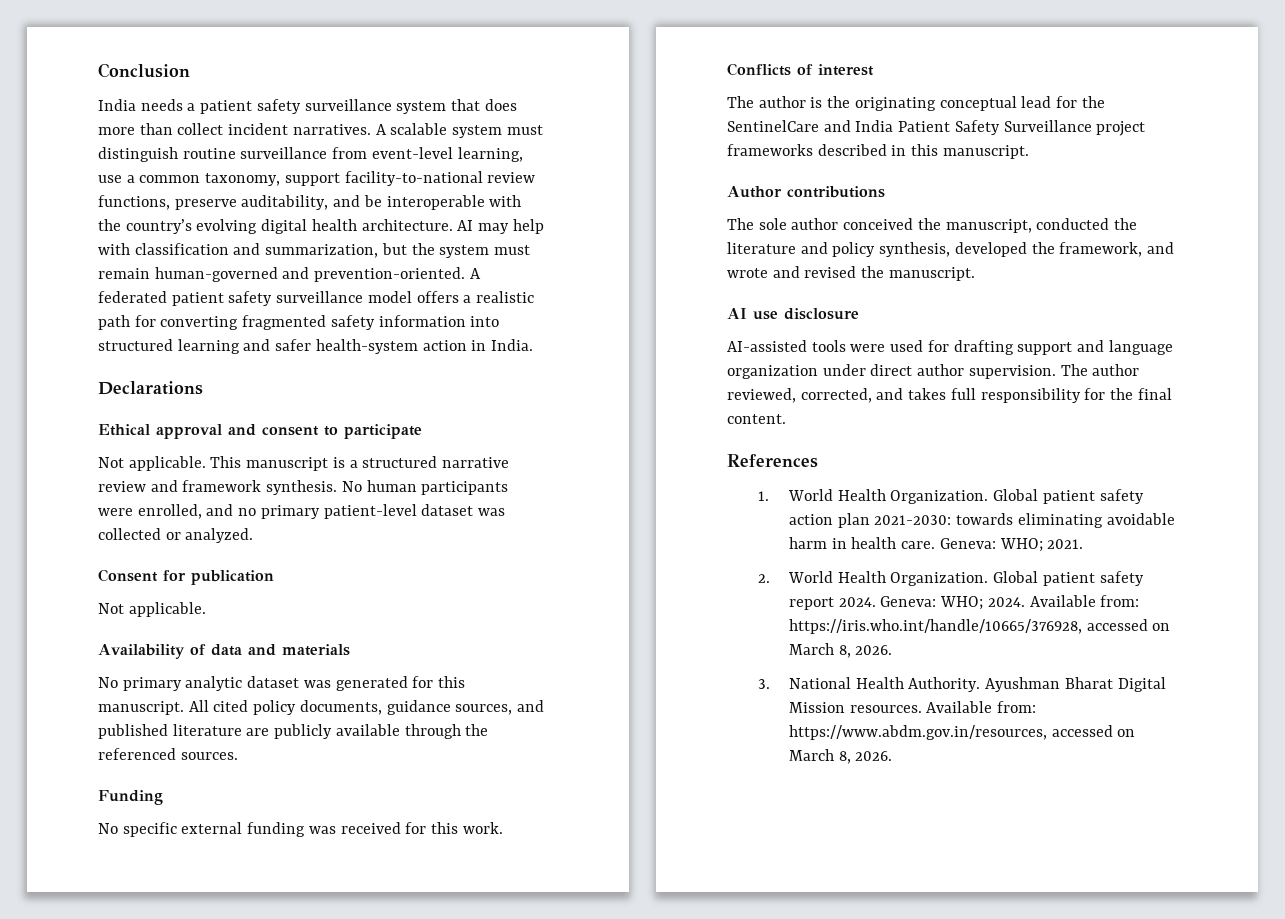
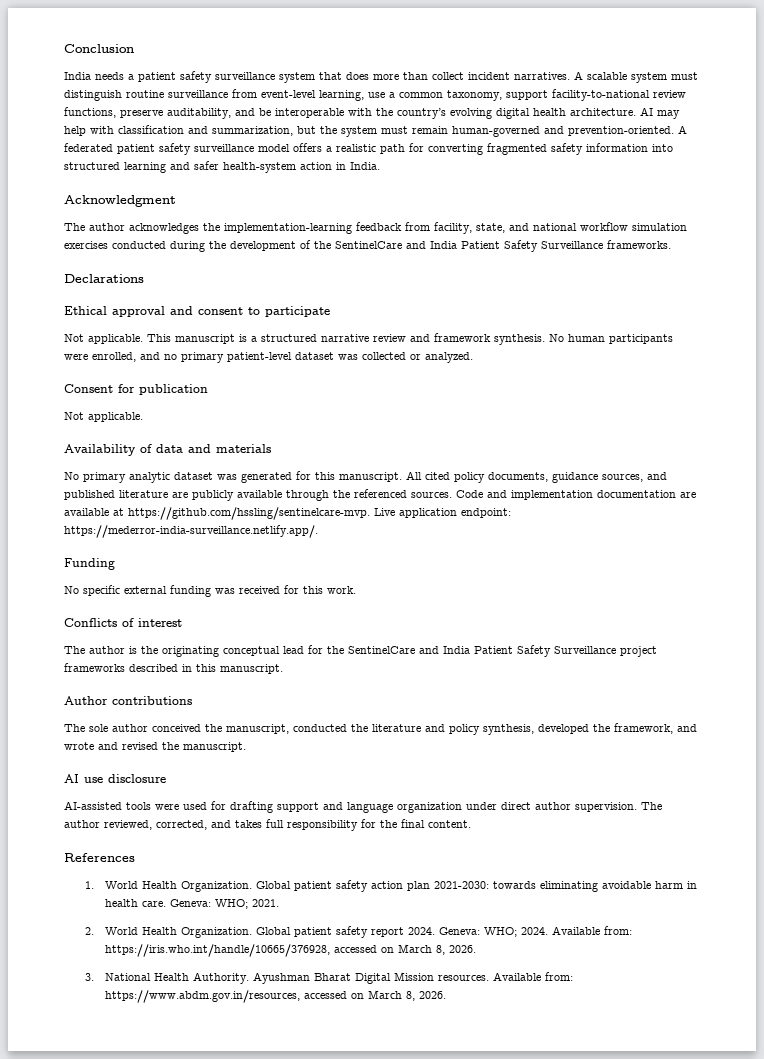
+ Acknowledgment
+ The author acknowledges the implementation-learning feedback from facility, state, and national workflow simulation exercises conducted during the development of the SentinelCare and India Patient Safety Surveillance frameworks.
+ Code and implementation documentation are available at https://github.com/hssling/sentinelcare-mvp. Live application endpoint: https://mederror-india-surveillance.netlify.app/.

